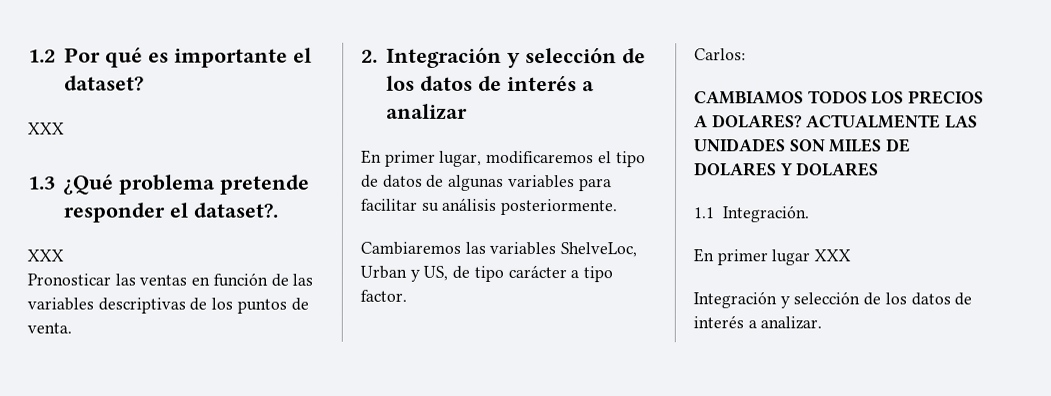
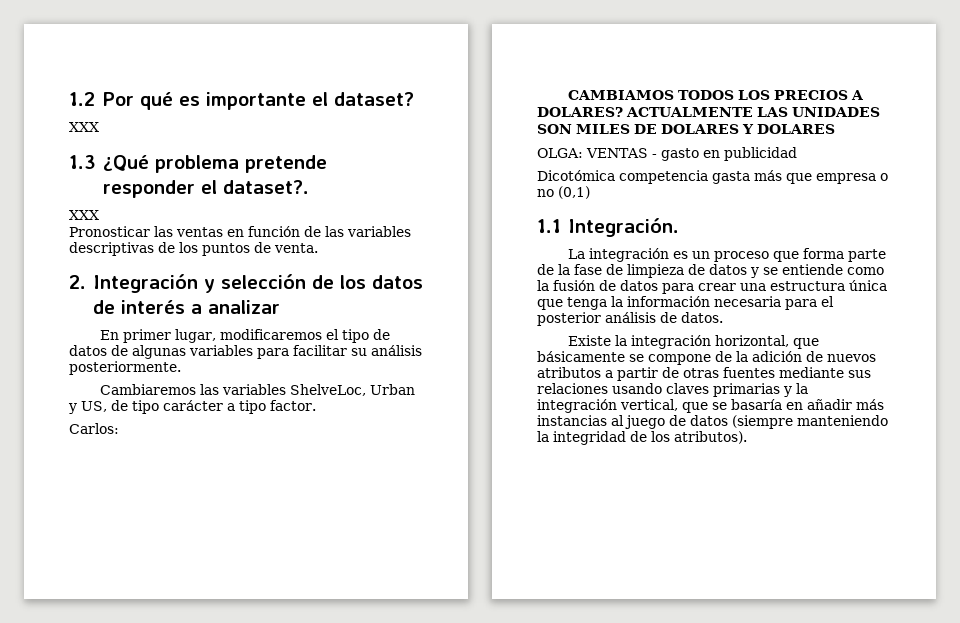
+ OLGA: VENTAS - gasto en publicidad
+ Dicotómica competencia gasta más que empresa o no (0,1)
  1.1 Integración.
- En primer lugar XXX
- Integración y selección de los datos de interés a analizar.
+ La integración es un proceso que forma parte de la fase de limpieza de datos y se entiende como la fusión de datos para crear una estructura única que tenga la información necesaria para el posterior análisis de datos.
+ Existe la integración horizontal, que básicamente se compone de la adición de nuevos atributos a partir de otras fuentes mediante sus relaciones usando claves primarias y la integración vertical, que se basaría en añadir más instancias al juego de datos (siempre manteniendo la integridad de los atributos).

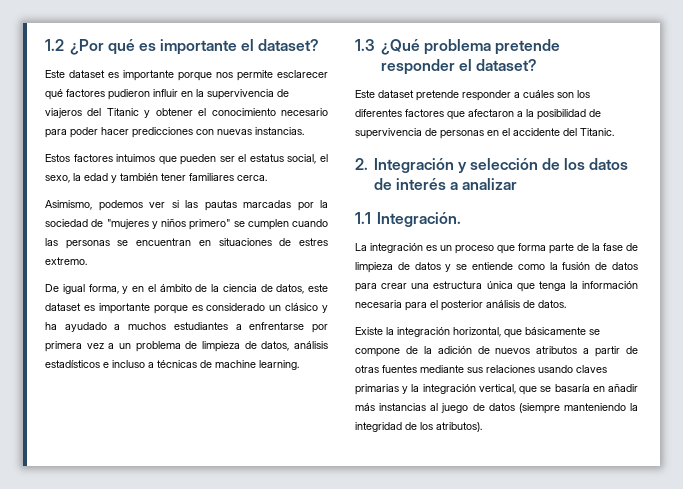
- 1.2 Por qué es importante el dataset?
- XXX
+ 1.2 ¿Por qué es importante el dataset?
+ Este dataset es importante porque nos permite esclarecer qué factores pudieron influir en la supervivencia de viajeros del Titanic y obtener el conocimiento necesario para poder hacer predicciones con nuevas instancias.
+ Estos factores intuimos que pueden ser el estatus social, el sexo, la edad y también tener familiares cerca.
+ Asimismo, podemos ver si las pautas marcadas por la sociedad de "mujeres y niños primero" se cumplen cuando las personas se encuentran en situaciones de estres extremo.
+ De igual forma, y en el ámbito de la ciencia de datos, este dataset es importante porque es considerado un clásico y ha ayudado a muchos estudiantes a enfrentarse por primera vez a un problema de limpieza de datos, análisis estadísticos e incluso a técnicas de machine learning.
- 1.3 ¿Qué problema pretende responder el dataset?.
- XXX
- Pronosticar las ventas en función de las variables descriptivas de los puntos de venta.
+ 1.3 ¿Qué problema pretende responder el dataset?
+ Este dataset pretende responder a cuáles son los diferentes factores que afectaron a la posibilidad de supervivencia de personas en el accidente del Titanic.
- En primer lugar, modificaremos el tipo de datos de algunas variables para facilitar su análisis posteriormente.
- Cambiaremos las variables ShelveLoc, Urban y US, de tipo carácter a tipo factor.
- Carlos:
- CAMBIAMOS TODOS LOS PRECIOS A DOLARES? ACTUALMENTE LAS UNIDADES SON MILES DE DOLARES Y DOLARES
- OLGA: VENTAS - gasto en publicidad
- Dicotómica competencia gasta más que empresa o no (0,1)

